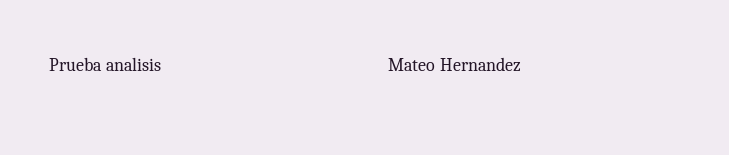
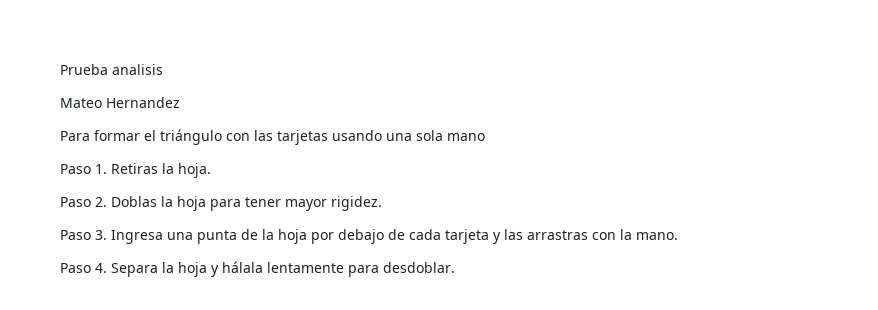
+ Para formar el triángulo con las tarjetas usando una sola mano
+ Paso 1. Retiras la hoja.
+ Paso 2. Doblas la hoja para tener mayor rigidez.
+ Paso 3. Ingresa una punta de la hoja por debajo de cada tarjeta y las arrastras con la mano.
+ Paso 4. Separa la hoja y hálala lentamente para desdoblar.

